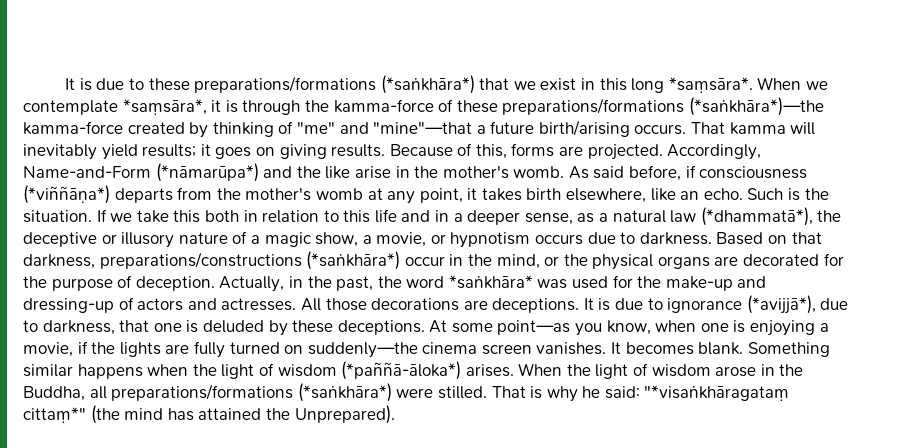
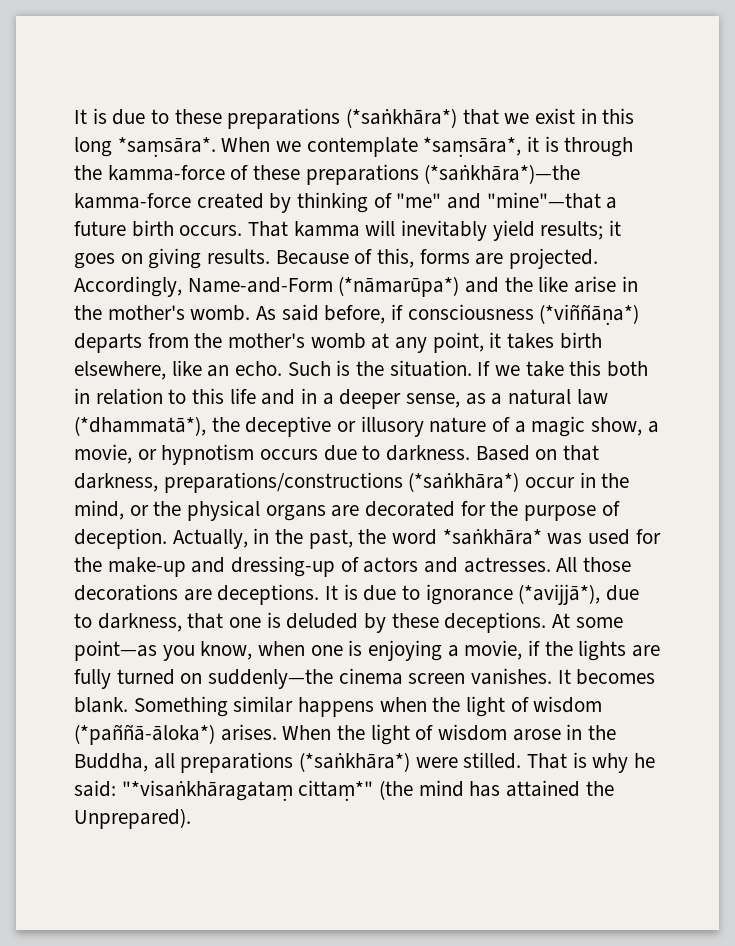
- It is due to these preparations/formations (*saṅkhāra*) that we exist in this long *saṃsāra*.
+ It is due to these preparations (*saṅkhāra*) that we exist in this long *saṃsāra*.
- When we contemplate *saṃsāra*, it is through the kamma-force of these preparations/formations (*saṅkhāra*)—the kamma-force created by thinking of "me" and "mine"—that a future birth/arising occurs.
+ When we contemplate *saṃsāra*, it is through the kamma-force of these preparations (*saṅkhāra*)—the kamma-force created by thinking of "me" and "mine"—that a future birth occurs.
- When the light of wisdom arose in the Buddha, all preparations/formations (*saṅkhāra*) were stilled.
+ When the light of wisdom arose in the Buddha, all preparations (*saṅkhāra*) were stilled.

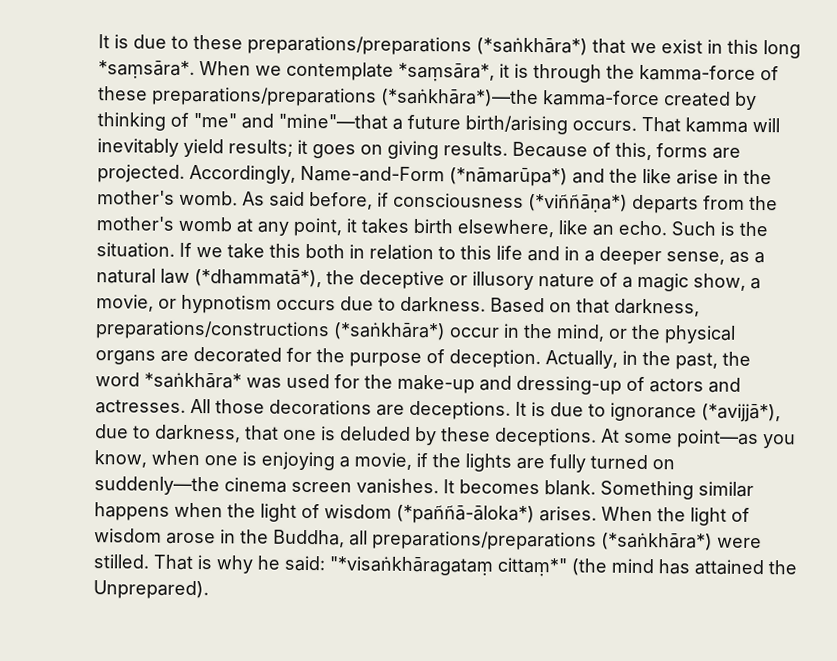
- It is due to these preparations (*saṅkhāra*) that we exist in this long *saṃsāra*.
+ It is due to these preparations/preparations (*saṅkhāra*) that we exist in this long *saṃsāra*.
- When we contemplate *saṃsāra*, it is through the kamma-force of these preparations (*saṅkhāra*)—the kamma-force created by thinking of "me" and "mine"—that a future birth occurs.
+ When we contemplate *saṃsāra*, it is through the kamma-force of these preparations/preparations (*saṅkhāra*)—the kamma-force created by thinking of "me" and "mine"—that a future birth/arising occurs.
- When the light of wisdom arose in the Buddha, all preparations (*saṅkhāra*) were stilled.
+ When the light of wisdom arose in the Buddha, all preparations/preparations (*saṅkhāra*) were stilled.

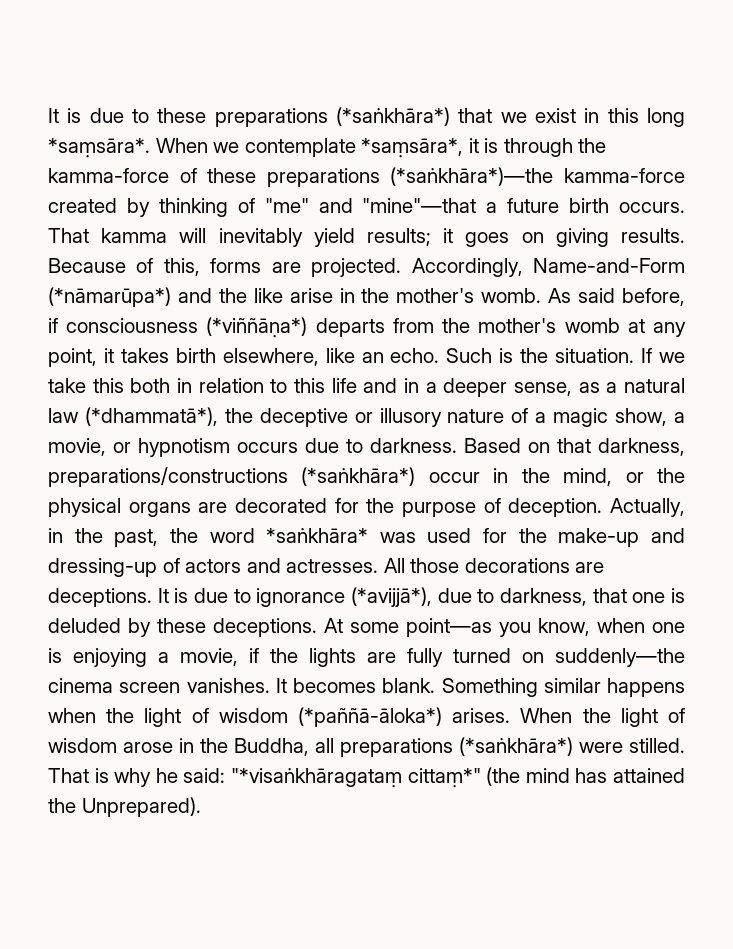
- It is due to these preparations/preparations (*saṅkhāra*) that we exist in this long *saṃsāra*.
+ It is due to these preparations (*saṅkhāra*) that we exist in this long *saṃsāra*.
- When we contemplate *saṃsāra*, it is through the kamma-force of these preparations/preparations (*saṅkhāra*)—the kamma-force created by thinking of "me" and "mine"—that a future birth/arising occurs.
+ When we contemplate *saṃsāra*, it is through the kamma-force of these preparations (*saṅkhāra*)—the kamma-force created by thinking of "me" and "mine"—that a future birth occurs.
- When the light of wisdom arose in the Buddha, all preparations/preparations (*saṅkhāra*) were stilled.
+ When the light of wisdom arose in the Buddha, all preparations (*saṅkhāra*) were stilled.

